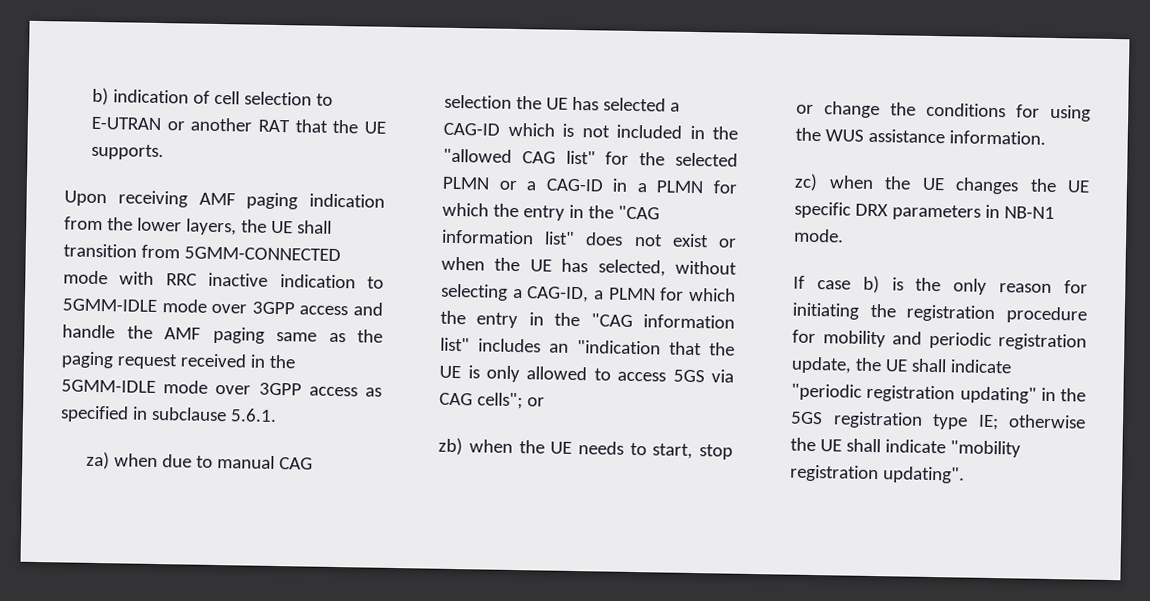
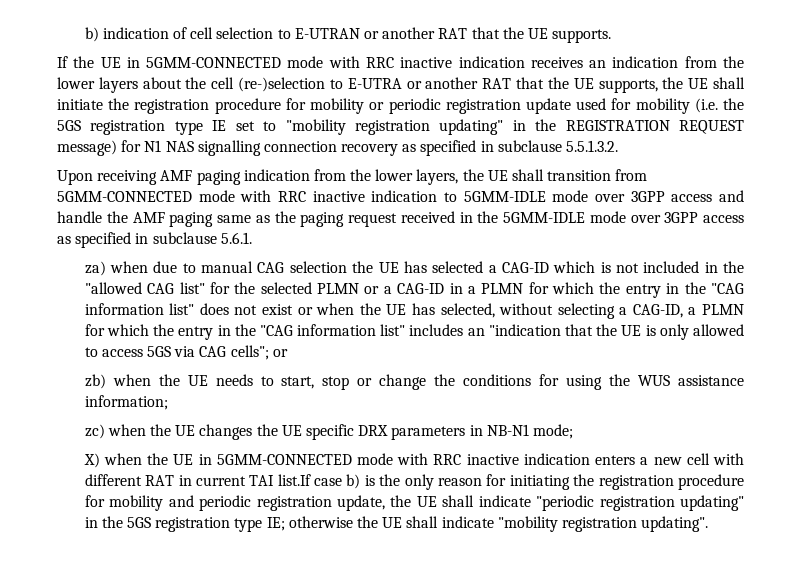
+ If the UE in 5GMM-CONNECTED mode with RRC inactive indication receives an indication from the lower layers about the cell (re-)selection to E-UTRA or another RAT that the UE supports, the UE shall initiate the registration procedure for mobility or periodic registration update used for mobility (i.e. the 5GS registration type IE set to "mobility registration updating" in the REGISTRATION REQUEST message) for N1 NAS signalling connection recovery as specified in subclause 5.5.1.3.2.
- zb) when the UE needs to start, stop or change the conditions for using the WUS assistance information.
+ zb) when the UE needs to start, stop or change the conditions for using the WUS assistance information;
- zc) when the UE changes the UE specific DRX parameters in NB-N1 mode.
- If case b) is the only reason for initiating the registration procedure for mobility and periodic registration update, the UE shall indicate "periodic registration updating" in the 5GS registration type IE; otherwise the UE shall indicate "mobility registration updating".
+ zc) when the UE changes the UE specific DRX parameters in NB-N1 mode;
+ X) when the UE in 5GMM-CONNECTED mode with RRC inactive indication enters a new cell with different RAT in current TAI list.If case b) is the only reason for initiating the registration procedure for mobility and periodic registration update, the UE shall indicate "periodic registration updating" in the 5GS registration type IE; otherwise the UE shall indicate "mobility registration updating".

